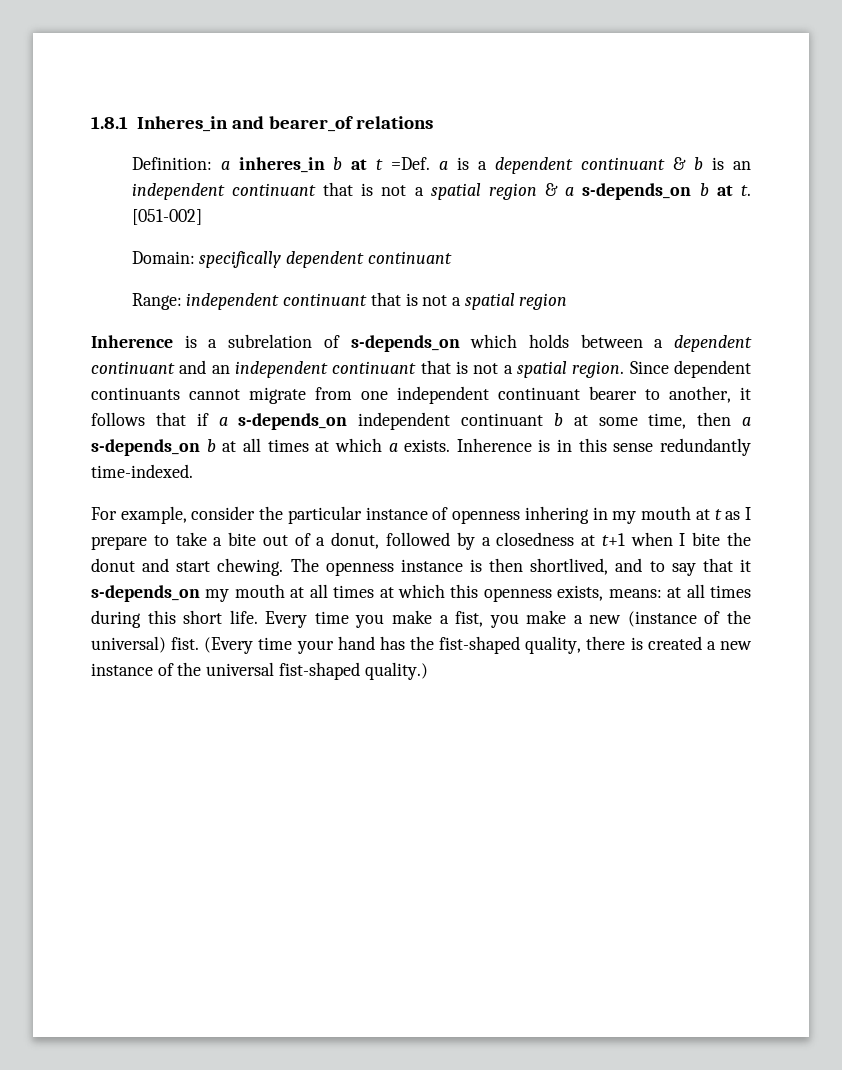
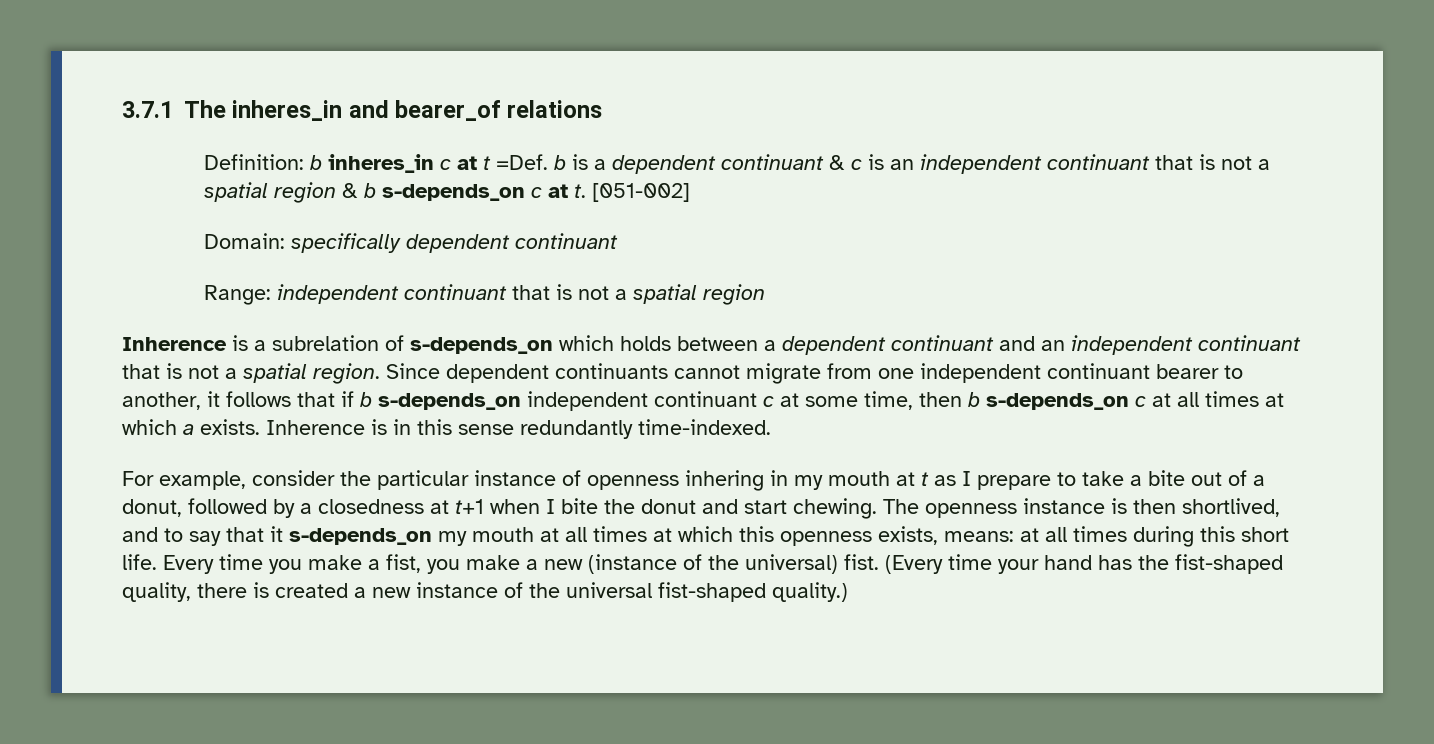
- 1.8.1 Inheres_in and bearer_of relations
+ 3.7.1 The inheres_in and bearer_of relations
- Definition: a inheres_in b at t =Def. a is a dependent continuant & b is an independent continuant that is not a spatial region & a s-depends_on b at t.
+ Definition: b inheres_in c at t =Def. b is a dependent continuant & c is an independent continuant that is not a spatial region & b s-depends_on c at t.
- Since dependent continuants cannot migrate from one independent continuant bearer to another, it follows that if a s-depends_on independent continuant b at some time, then a s-depends_on b at all times at which a exists.
+ Since dependent continuants cannot migrate from one independent continuant bearer to another, it follows that if b s-depends_on independent continuant c at some time, then b s-depends_on c at all times at which a exists.

